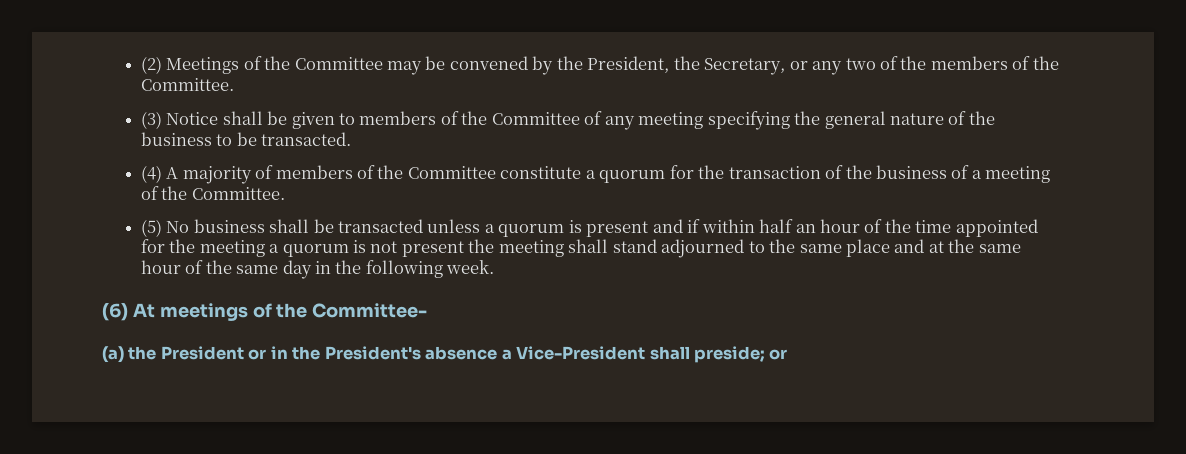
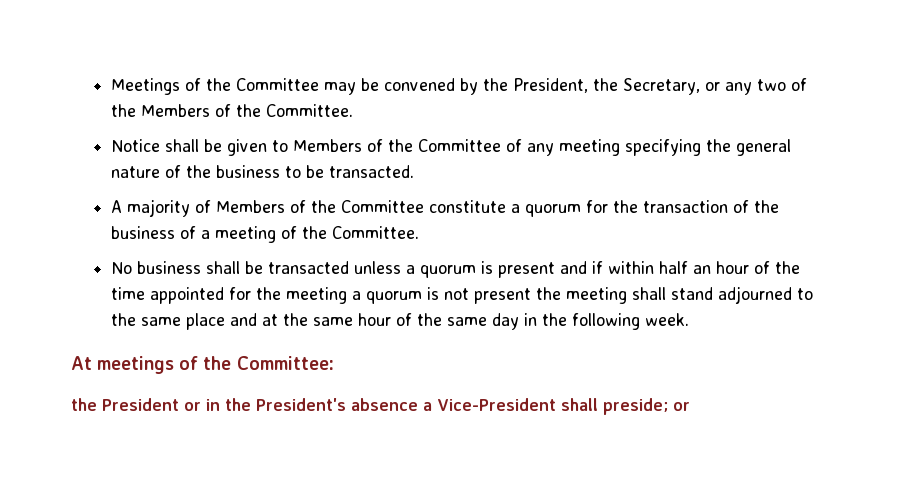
- (2) Meetings of the Committee may be convened by the President, the Secretary, or any two of the members of the Committee.
- (3) Notice shall be given to members of the Committee of any meeting specifying the general nature of the business to be transacted.
+ Meetings of the Committee may be convened by the President, the Secretary, or any two of the Members of the Committee.
+ Notice shall be given to Members of the Committee of any meeting specifying the general nature of the business to be transacted.
- (4) A majority of members of the Committee constitute a quorum for the transaction of the business of a meeting of the Committee.
+ A majority of Members of the Committee constitute a quorum for the transaction of the business of a meeting of the Committee.
- (5) No business shall be transacted unless a quorum is present and if within half an hour of the time appointed for the meeting a quorum is not present the meeting shall stand adjourned to the same place and at the same hour of the same day in the following week.
+ No business shall be transacted unless a quorum is present and if within half an hour of the time appointed for the meeting a quorum is not present the meeting shall stand adjourned to the same place and at the same hour of the same day in the following week.
- (6) At meetings of the Committee-
- (a) the President or in the President's absence a Vice-President shall preside; or
+ At meetings of the Committee:
+ the President or in the President's absence a Vice-President shall preside; or

